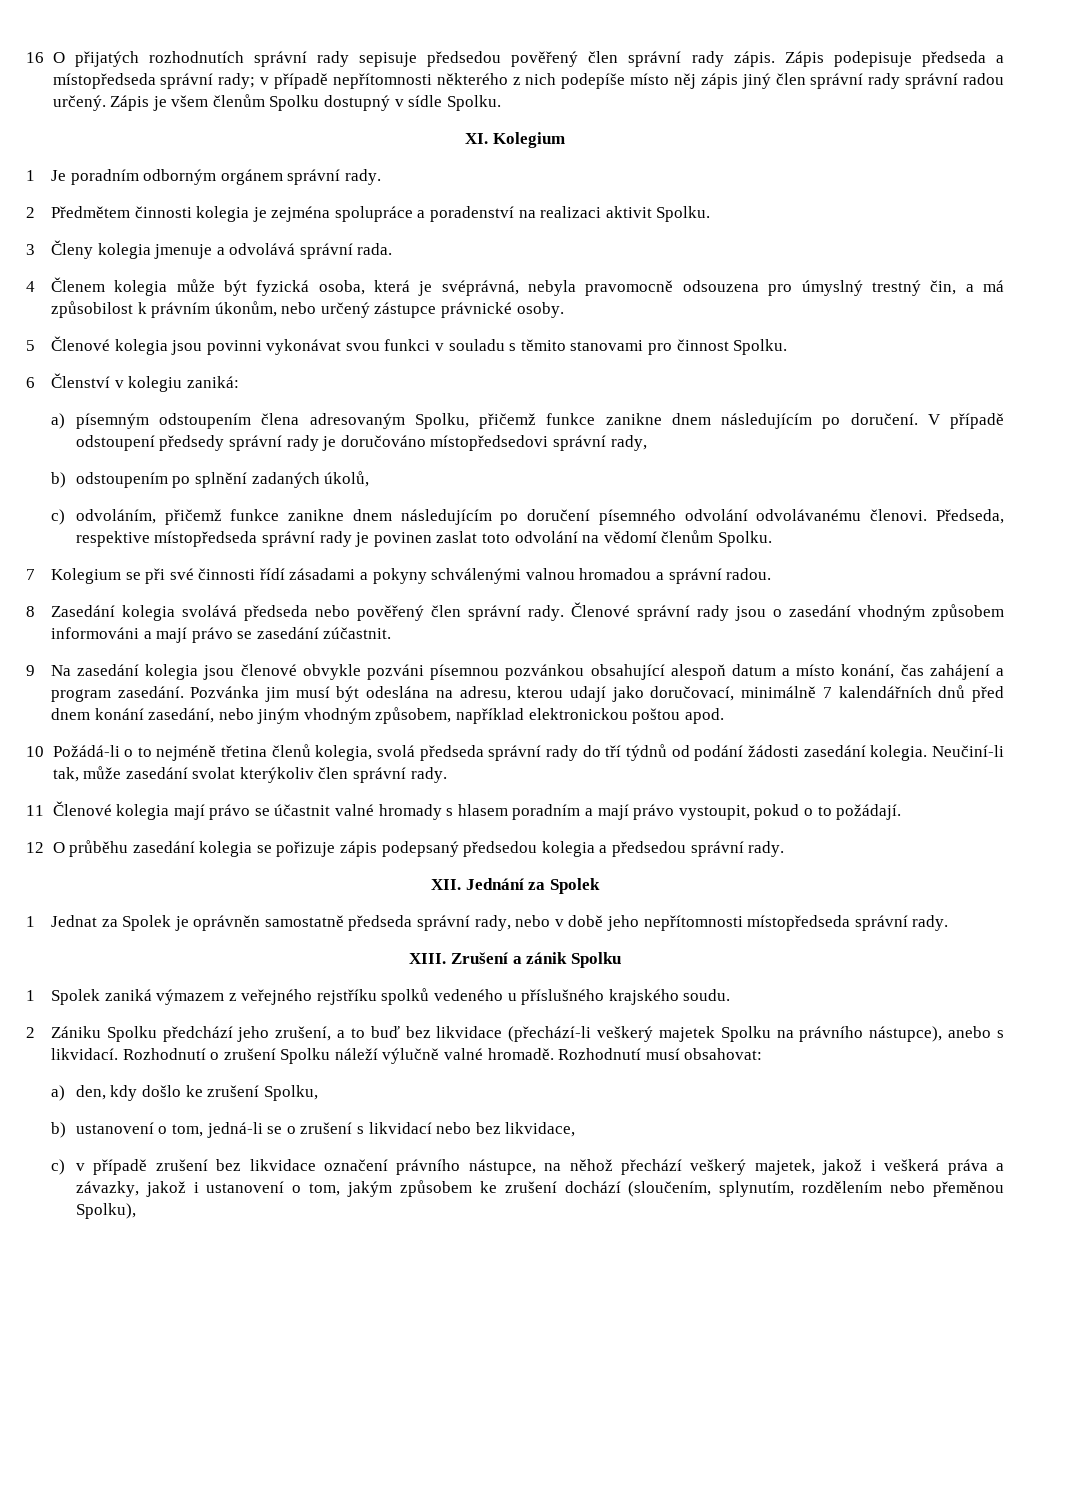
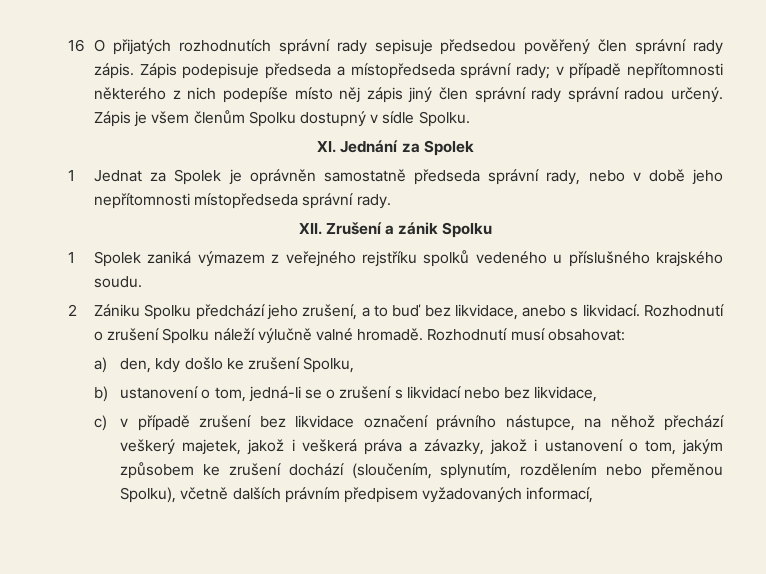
- XI. Kolegium
- 1 Je poradním odborným orgánem správní rady.
- 2 Předmětem činnosti kolegia je zejména spolupráce a poradenství na realizaci aktivit Spolku.
- 3 Členy kolegia jmenuje a odvolává správní rada.
- 4 Členem kolegia může být fyzická osoba, která je svéprávná, nebyla pravomocně odsouzena pro úmyslný trestný čin, a má způsobilost k právním úkonům, nebo určený zástupce právnické osoby.
- 5 Členové kolegia jsou povinni vykonávat svou funkci v souladu s těmito stanovami pro činnost Spolku.
- 6 Členství v kolegiu zaniká:
- a) písemným odstoupením člena adresovaným Spolku, přičemž funkce zanikne dnem následujícím po doručení. V případě odstoupení předsedy správní rady je doručováno místopředsedovi správní rady,
- b) odstoupením po splnění zadaných úkolů,
- c) odvoláním, přičemž funkce zanikne dnem následujícím po doručení písemného odvolání odvolávanému členovi. Předseda, respektive místopředseda správní rady je povinen zaslat toto odvolání na vědomí členům Spolku.
- 7 Kolegium se při své činnosti řídí zásadami a pokyny schválenými valnou hromadou a správní radou.
- 8 Zasedání kolegia svolává předseda nebo pověřený člen správní rady. Členové správní rady jsou o zasedání vhodným způsobem informováni a mají právo se zasedání zúčastnit.
- 9 Na zasedání kolegia jsou členové obvykle pozváni písemnou pozvánkou obsahující alespoň datum a místo konání, čas zahájení a program zasedání. Pozvánka jim musí být odeslána na adresu, kterou udají jako doručovací, minimálně 7 kalendářních dnů před dnem konání zasedání, nebo jiným vhodným způsobem, například elektronickou poštou apod.
- 10 Požádá-li o to nejméně třetina členů kolegia, svolá předseda správní rady do tří týdnů od podání žádosti zasedání kolegia. Neučiní-li tak, může zasedání svolat kterýkoliv člen správní rady.
- 11 Členové kolegia mají právo se účastnit valné hromady s hlasem poradním a mají právo vystoupit, pokud o to požádají.
- 12 O průběhu zasedání kolegia se pořizuje zápis podepsaný předsedou kolegia a předsedou správní rady.
- XII. Jednání za Spolek
+ XI. Jednání za Spolek
- XIII. Zrušení a zánik Spolku
+ XII. Zrušení a zánik Spolku
- 2 Zániku Spolku předchází jeho zrušení, a to buď bez likvidace (přechází-li veškerý majetek Spolku na právního nástupce), anebo s likvidací.
+ 2 Zániku Spolku předchází jeho zrušení, a to buď bez likvidace, anebo s likvidací.
- c) v případě zrušení bez likvidace označení právního nástupce, na něhož přechází veškerý majetek, jakož i veškerá práva a závazky, jakož i ustanovení o tom, jakým způsobem ke zrušení dochází (sloučením, splynutím, rozdělením nebo přeměnou Spolku),
+ c) v případě zrušení bez likvidace označení právního nástupce, na něhož přechází veškerý majetek, jakož i veškerá práva a závazky, jakož i ustanovení o tom, jakým způsobem ke zrušení dochází (sloučením, splynutím, rozdělením nebo přeměnou Spolku), včetně dalších právním předpisem vyžadovaných informací,

